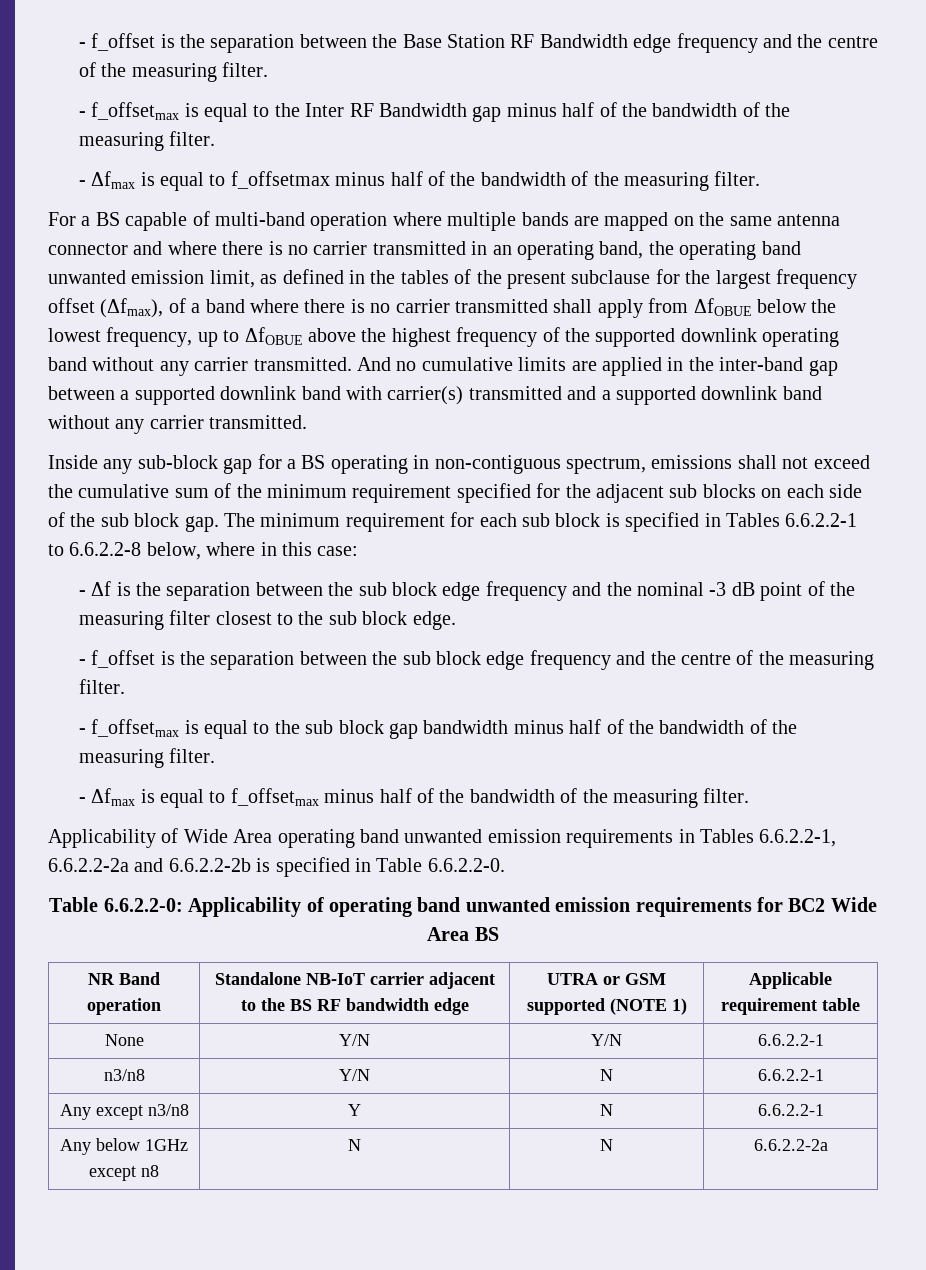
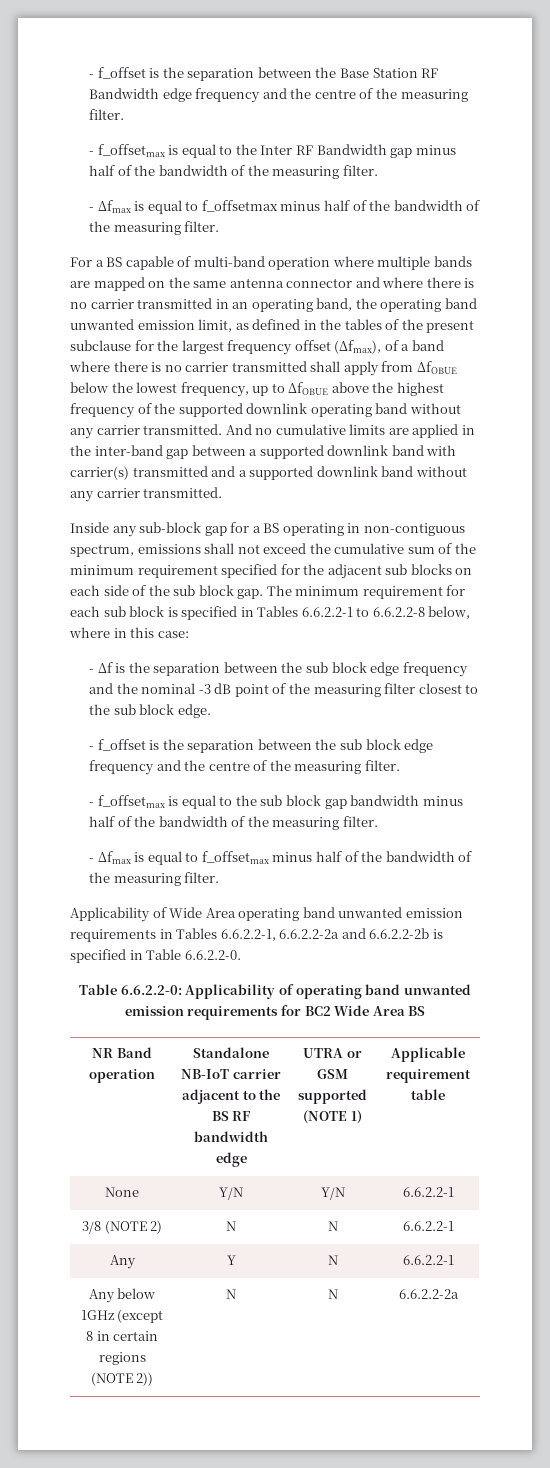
- n3/n8 | Y/N | N | 6.6.2.2-1
- Any except n3/n8 | Y | N | 6.6.2.2-1
+ 3/8 (NOTE 2) | N | N | 6.6.2.2-1
+ Any | Y | N | 6.6.2.2-1
- Any below 1GHz except n8 | N | N | 6.6.2.2-2a
+ Any below 1GHz (except 8 in certain regions (NOTE 2)) | N | N | 6.6.2.2-2a

